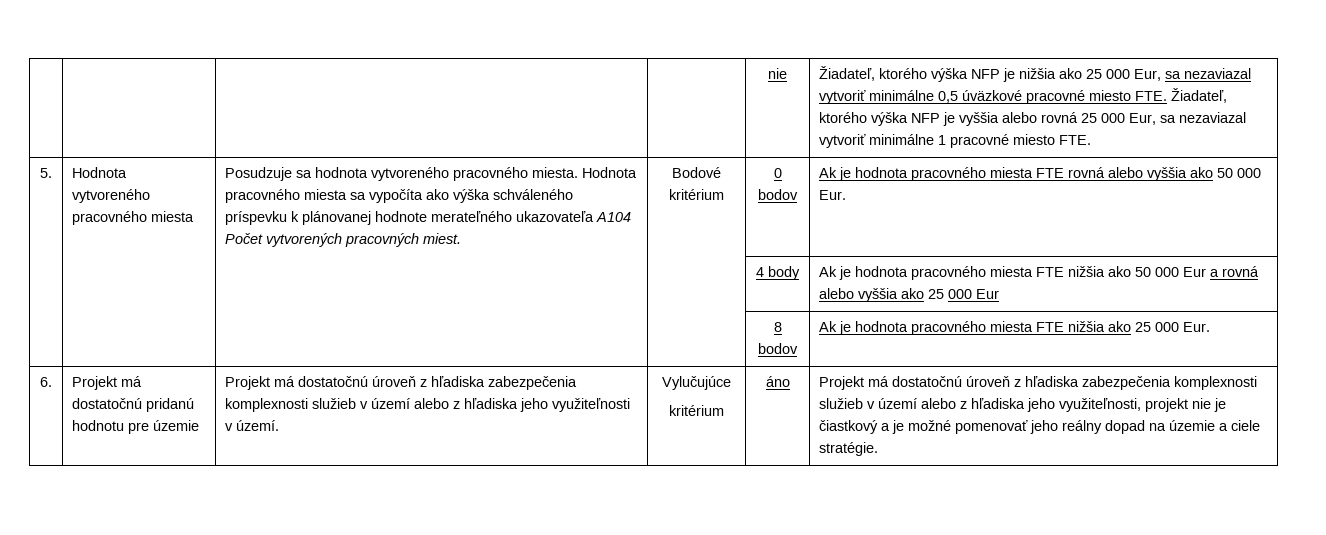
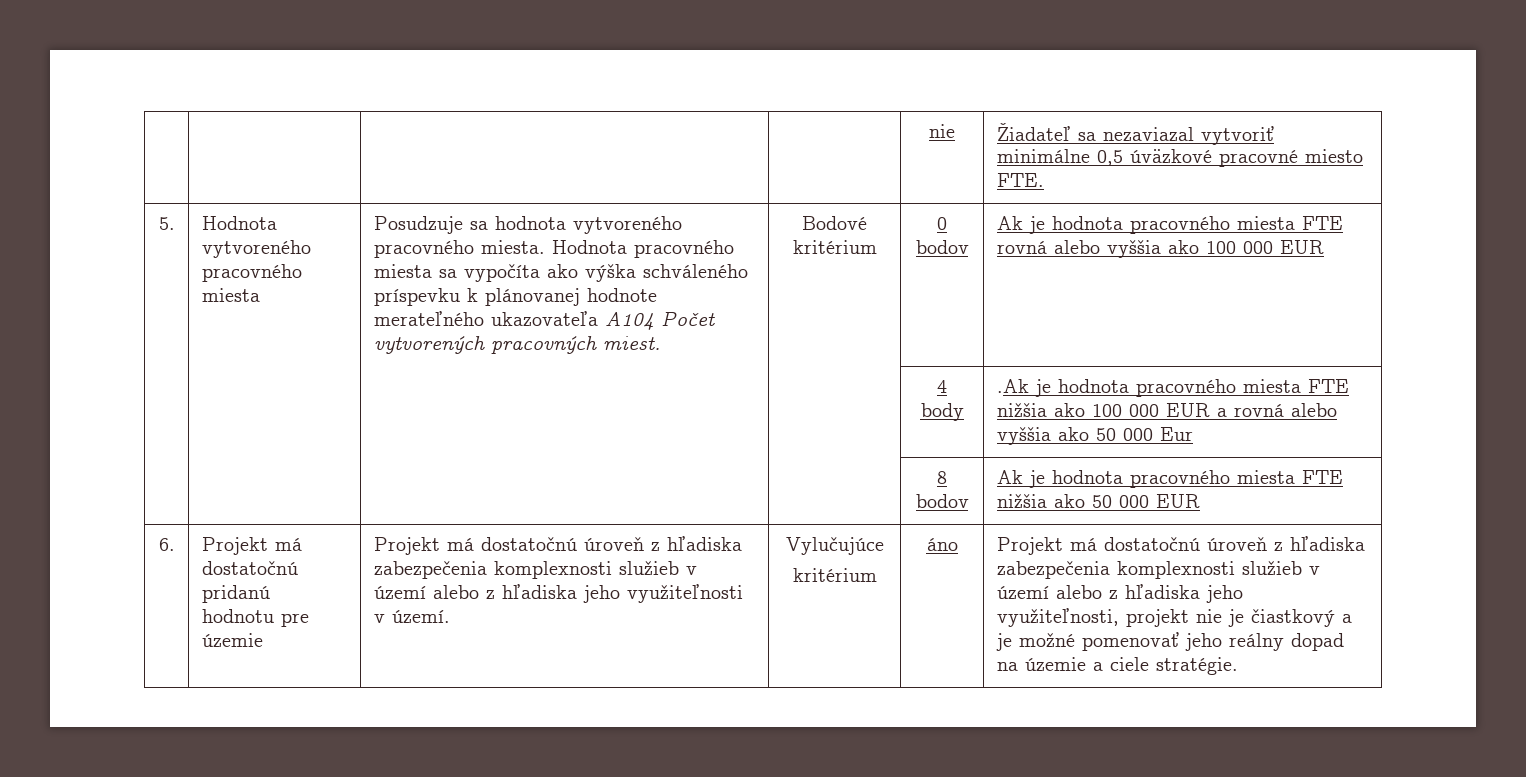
- | | | | nie | Žiadateľ, ktorého výška NFP je nižšia ako 25 000 Eur, sa nezaviazal vytvoriť minimálne 0,5 úväzkové pracovné miesto FTE. Žiadateľ, ktorého výška NFP je vyššia alebo rovná 25 000 Eur, sa nezaviazal vytvoriť minimálne 1 pracovné miesto FTE.
+ | | | | nie | Žiadateľ sa nezaviazal vytvoriť minimálne 0,5 úväzkové pracovné miesto FTE.
- Ak je hodnota pracovného miesta FTE rovná alebo vyššia ako 50 000 Eur.
+ Ak je hodnota pracovného miesta FTE rovná alebo vyššia ako 100 000 EUR
- | | | | 4 body | Ak je hodnota pracovného miesta FTE nižšia ako 50 000 Eur a rovná alebo vyššia ako 25 000 Eur
+ | | | | 4 body | .Ak je hodnota pracovného miesta FTE nižšia ako 100 000 EUR a rovná alebo vyššia ako 50 000 Eur
- | | | | 8 bodov | Ak je hodnota pracovného miesta FTE nižšia ako 25 000 Eur.
+ | | | | 8 bodov | Ak je hodnota pracovného miesta FTE nižšia ako 50 000 EUR

